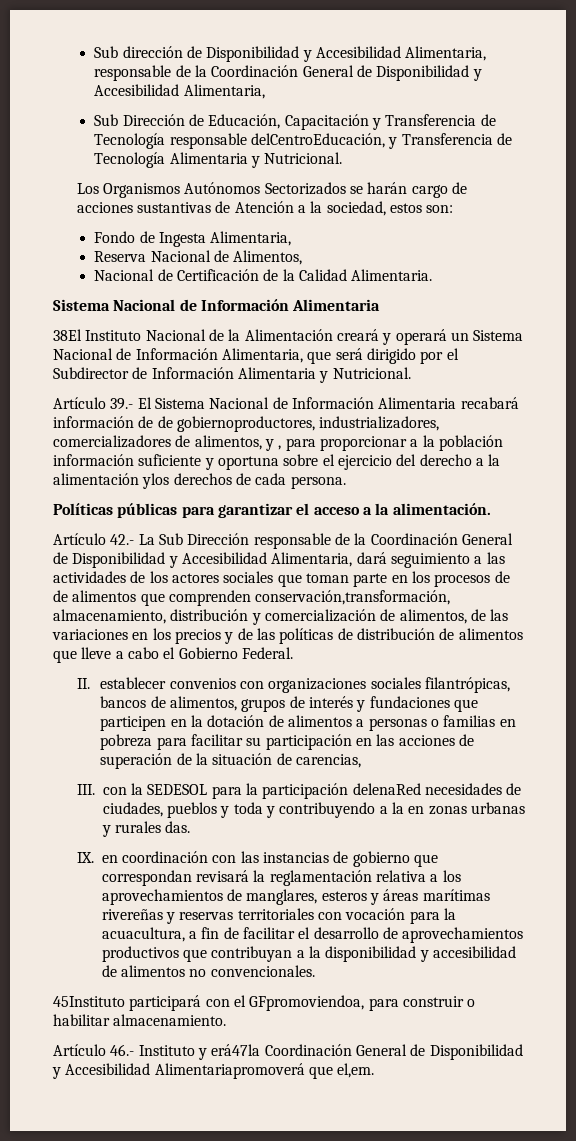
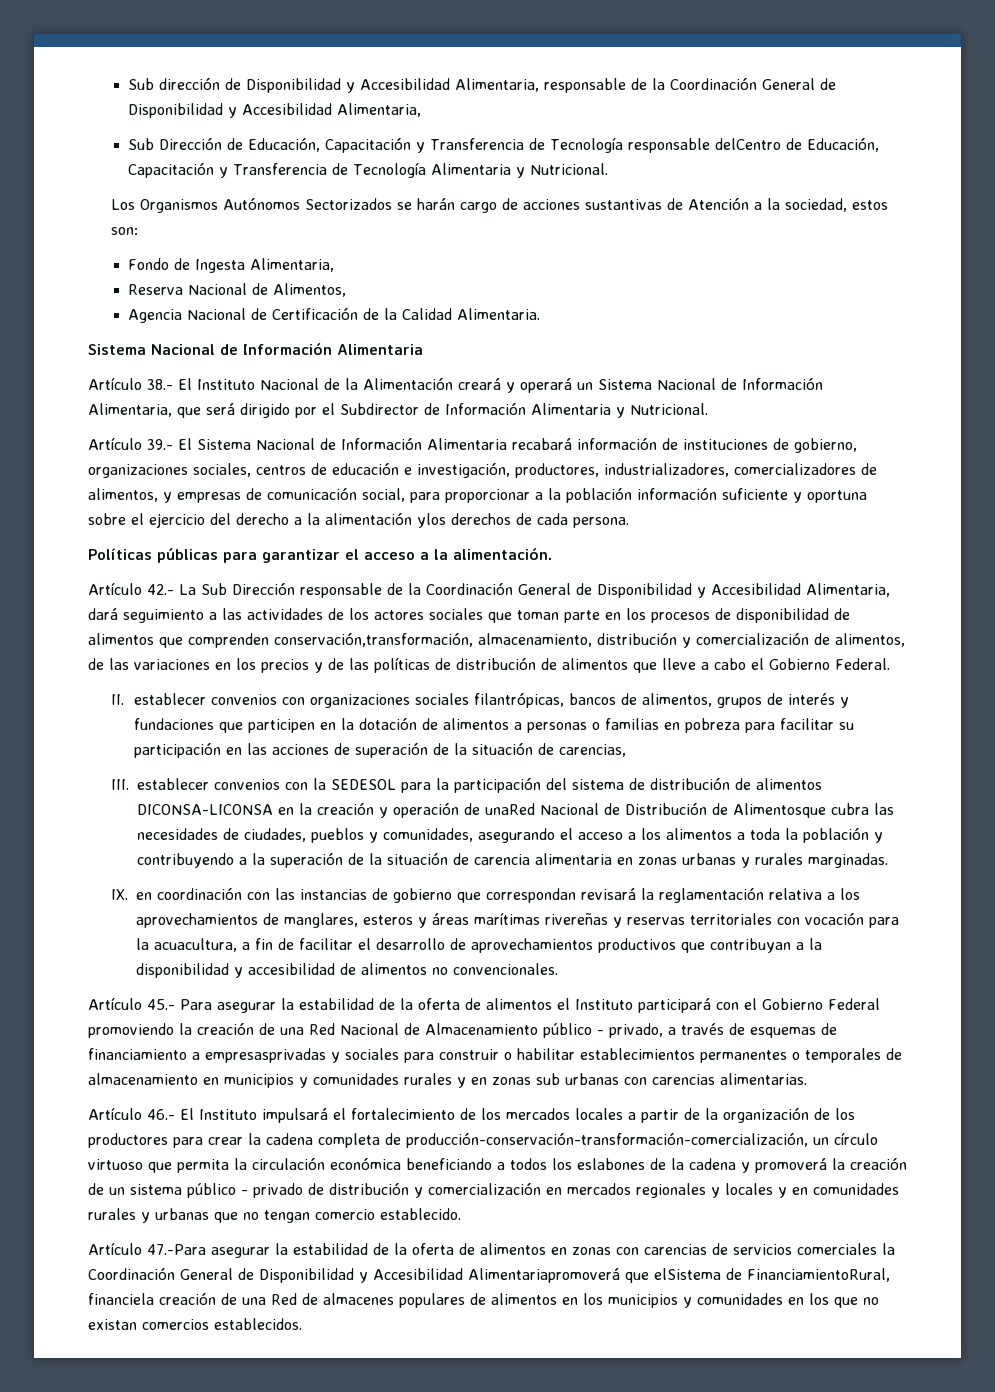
- Sub Dirección de Educación, Capacitación y Transferencia de Tecnología responsable delCentroEducación, y Transferencia de Tecnología Alimentaria y Nutricional.
+ Sub Dirección de Educación, Capacitación y Transferencia de Tecnología responsable delCentro de Educación, Capacitación y Transferencia de Tecnología Alimentaria y Nutricional.
- Nacional de Certificación de la Calidad Alimentaria.
+ Agencia Nacional de Certificación de la Calidad Alimentaria.
- 38El Instituto Nacional de la Alimentación creará y operará un Sistema Nacional de Información Alimentaria, que será dirigido por el Subdirector de Información Alimentaria y Nutricional.
+ Artículo 38.- El Instituto Nacional de la Alimentación creará y operará un Sistema Nacional de Información Alimentaria, que será dirigido por el Subdirector de Información Alimentaria y Nutricional.
- Artículo 39.- El Sistema Nacional de Información Alimentaria recabará información de de gobiernoproductores, industrializadores, comercializadores de alimentos, y , para proporcionar a la población información suficiente y oportuna sobre el ejercicio del derecho a la alimentación ylos derechos de cada persona.
+ Artículo 39.- El Sistema Nacional de Información Alimentaria recabará información de instituciones de gobierno, organizaciones sociales, centros de educación e investigación, productores, industrializadores, comercializadores de alimentos, y empresas de comunicación social, para proporcionar a la población información suficiente y oportuna sobre el ejercicio del derecho a la alimentación ylos derechos de cada persona.
- Artículo 42.- La Sub Dirección responsable de la Coordinación General de Disponibilidad y Accesibilidad Alimentaria, dará seguimiento a las actividades de los actores sociales que toman parte en los procesos de de alimentos que comprenden conservación,transformación, almacenamiento, distribución y comercialización de alimentos, de las variaciones en los precios y de las políticas de distribución de alimentos que lleve a cabo el Gobierno Federal.
+ Artículo 42.- La Sub Dirección responsable de la Coordinación General de Disponibilidad y Accesibilidad Alimentaria, dará seguimiento a las actividades de los actores sociales que toman parte en los procesos de disponibilidad de alimentos que comprenden conservación,transformación, almacenamiento, distribución y comercialización de alimentos, de las variaciones en los precios y de las políticas de distribución de alimentos que lleve a cabo el Gobierno Federal.
- III. con la SEDESOL para la participación delenaRed necesidades de ciudades, pueblos y toda y contribuyendo a la en zonas urbanas y rurales das.
+ III. establecer convenios con la SEDESOL para la participación del sistema de distribución de alimentos DICONSA-LICONSA en la creación y operación de unaRed Nacional de Distribución de Alimentosque cubra las necesidades de ciudades, pueblos y comunidades, asegurando el acceso a los alimentos a toda la población y contribuyendo a la superación de la situación de carencia alimentaria en zonas urbanas y rurales marginadas.
- 45Instituto participará con el GFpromoviendoa, para construir o habilitar almacenamiento.
- Artículo 46.- Instituto y erá47la Coordinación General de Disponibilidad y Accesibilidad Alimentariapromoverá que el,em.
+ Artículo 45.- Para asegurar la estabilidad de la oferta de alimentos el Instituto participará con el Gobierno Federal promoviendo la creación de una Red Nacional de Almacenamiento público - privado, a través de esquemas de financiamiento a empresasprivadas y sociales para construir o habilitar establecimientos permanentes o temporales de almacenamiento en municipios y comunidades rurales y en zonas sub urbanas con carencias alimentarias.
+ Artículo 46.- El Instituto impulsará el fortalecimiento de los mercados locales a partir de la organización de los productores para crear la cadena completa de producción-conservación-transformación-comercialización, un círculo virtuoso que permita la circulación económica beneficiando a todos los eslabones de la cadena y promoverá la creación de un sistema público - privado de distribución y comercialización en mercados regionales y locales y en comunidades rurales y urbanas que no tengan comercio establecido.
+ Artículo 47.-Para asegurar la estabilidad de la oferta de alimentos en zonas con carencias de servicios comerciales la Coordinación General de Disponibilidad y Accesibilidad Alimentariapromoverá que elSistema de FinanciamientoRural, financiela creación de una Red de almacenes populares de alimentos en los municipios y comunidades en los que no existan comercios establecidos.

